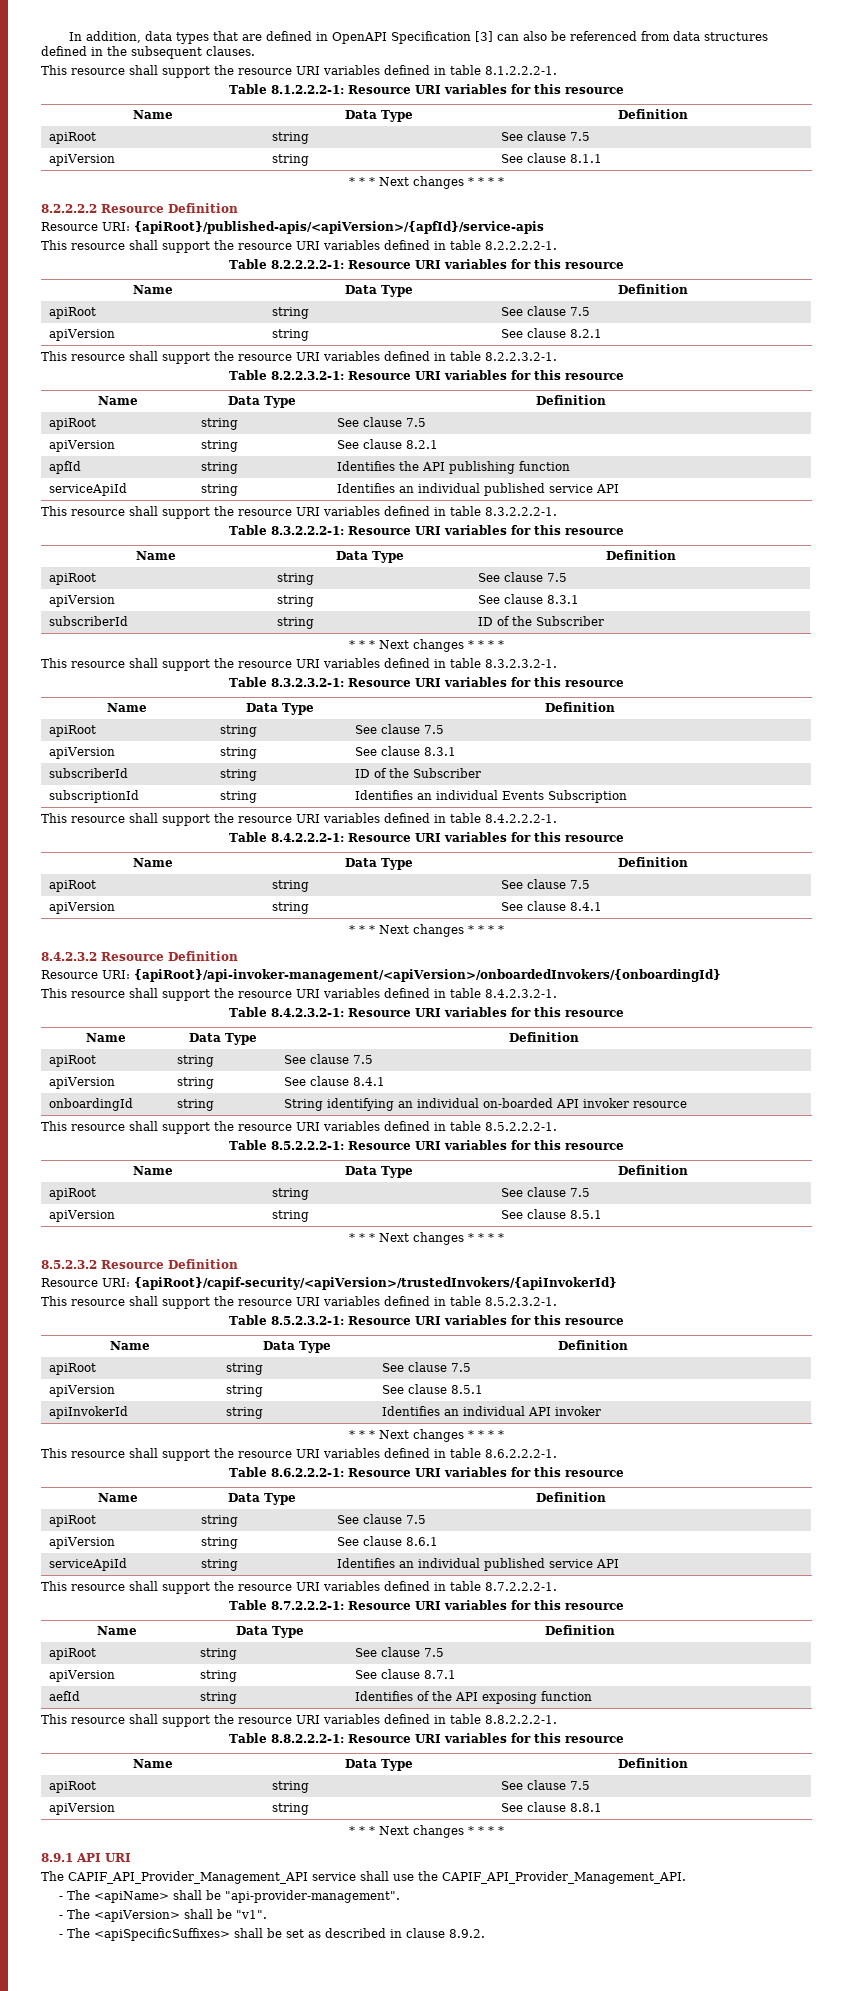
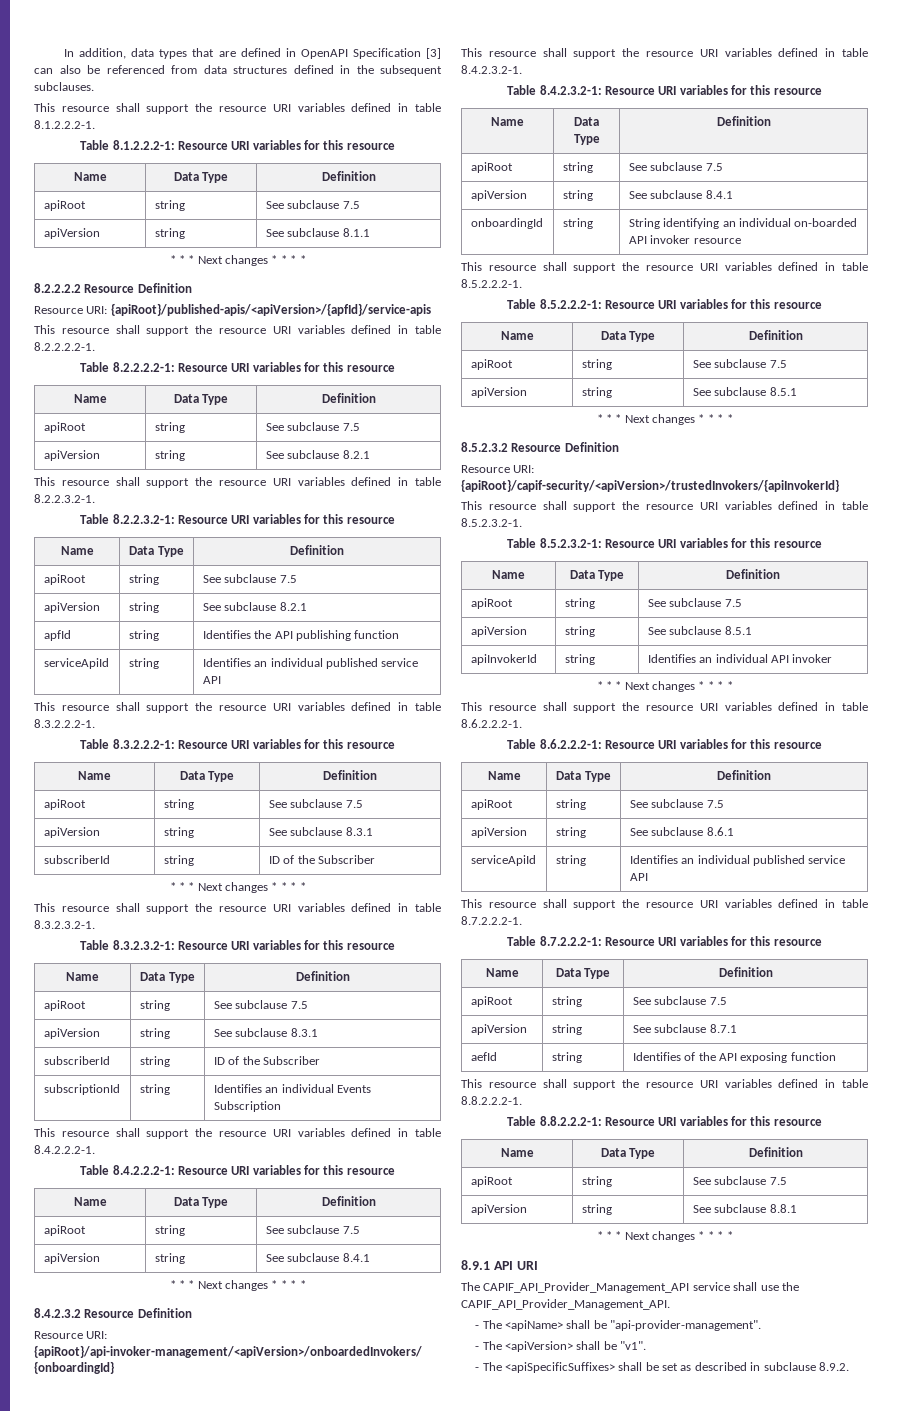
- In addition, data types that are defined in OpenAPI Specification [3] can also be referenced from data structures defined in the subsequent clauses.
+ In addition, data types that are defined in OpenAPI Specification [3] can also be referenced from data structures defined in the subsequent subclauses.
  Table 8.1.2.2.2-1: Resource URI variables for this resource
  Name | Data Type | Definition
- apiRoot | string | See clause 7.5
- apiVersion | string | See clause 8.1.1
+ apiRoot | string | See subclause 7.5
+ apiVersion | string | See subclause 8.1.1
  Table 8.2.2.2.2-1: Resource URI variables for this resource
  Name | Data Type | Definition
- apiRoot | string | See clause 7.5
- apiVersion | string | See clause 8.2.1
+ apiRoot | string | See subclause 7.5
+ apiVersion | string | See subclause 8.2.1
  Table 8.2.2.3.2-1: Resource URI variables for this resource
  Name | Data Type | Definition
- apiRoot | string | See clause 7.5
- apiVersion | string | See clause 8.2.1
+ apiRoot | string | See subclause 7.5
+ apiVersion | string | See subclause 8.2.1
  Table 8.3.2.2.2-1: Resource URI variables for this resource
  Name | Data Type | Definition
- apiRoot | string | See clause 7.5
- apiVersion | string | See clause 8.3.1
+ apiRoot | string | See subclause 7.5
+ apiVersion | string | See subclause 8.3.1
  Table 8.3.2.3.2-1: Resource URI variables for this resource
  Name | Data Type | Definition
- apiRoot | string | See clause 7.5
- apiVersion | string | See clause 8.3.1
+ apiRoot | string | See subclause 7.5
+ apiVersion | string | See subclause 8.3.1
  Table 8.4.2.2.2-1: Resource URI variables for this resource
  Name | Data Type | Definition
- apiRoot | string | See clause 7.5
- apiVersion | string | See clause 8.4.1
+ apiRoot | string | See subclause 7.5
+ apiVersion | string | See subclause 8.4.1
  Table 8.4.2.3.2-1: Resource URI variables for this resource
  Name | Data Type | Definition
- apiRoot | string | See clause 7.5
- apiVersion | string | See clause 8.4.1
+ apiRoot | string | See subclause 7.5
+ apiVersion | string | See subclause 8.4.1
  Table 8.5.2.2.2-1: Resource URI variables for this resource
  Name | Data Type | Definition
- apiRoot | string | See clause 7.5
- apiVersion | string | See clause 8.5.1
+ apiRoot | string | See subclause 7.5
+ apiVersion | string | See subclause 8.5.1
  Table 8.5.2.3.2-1: Resource URI variables for this resource
  Name | Data Type | Definition
- apiRoot | string | See clause 7.5
- apiVersion | string | See clause 8.5.1
+ apiRoot | string | See subclause 7.5
+ apiVersion | string | See subclause 8.5.1
  Table 8.6.2.2.2-1: Resource URI variables for this resource
  Name | Data Type | Definition
- apiRoot | string | See clause 7.5
- apiVersion | string | See clause 8.6.1
+ apiRoot | string | See subclause 7.5
+ apiVersion | string | See subclause 8.6.1
  Table 8.7.2.2.2-1: Resource URI variables for this resource
  Name | Data Type | Definition
- apiRoot | string | See clause 7.5
- apiVersion | string | See clause 8.7.1
+ apiRoot | string | See subclause 7.5
+ apiVersion | string | See subclause 8.7.1
  Table 8.8.2.2.2-1: Resource URI variables for this resource
  Name | Data Type | Definition
- apiRoot | string | See clause 7.5
- apiVersion | string | See clause 8.8.1
+ apiRoot | string | See subclause 7.5
+ apiVersion | string | See subclause 8.8.1
- - The <apiSpecificSuffixes> shall be set as described in clause 8.9.2.
+ - The <apiSpecificSuffixes> shall be set as described in subclause 8.9.2.

